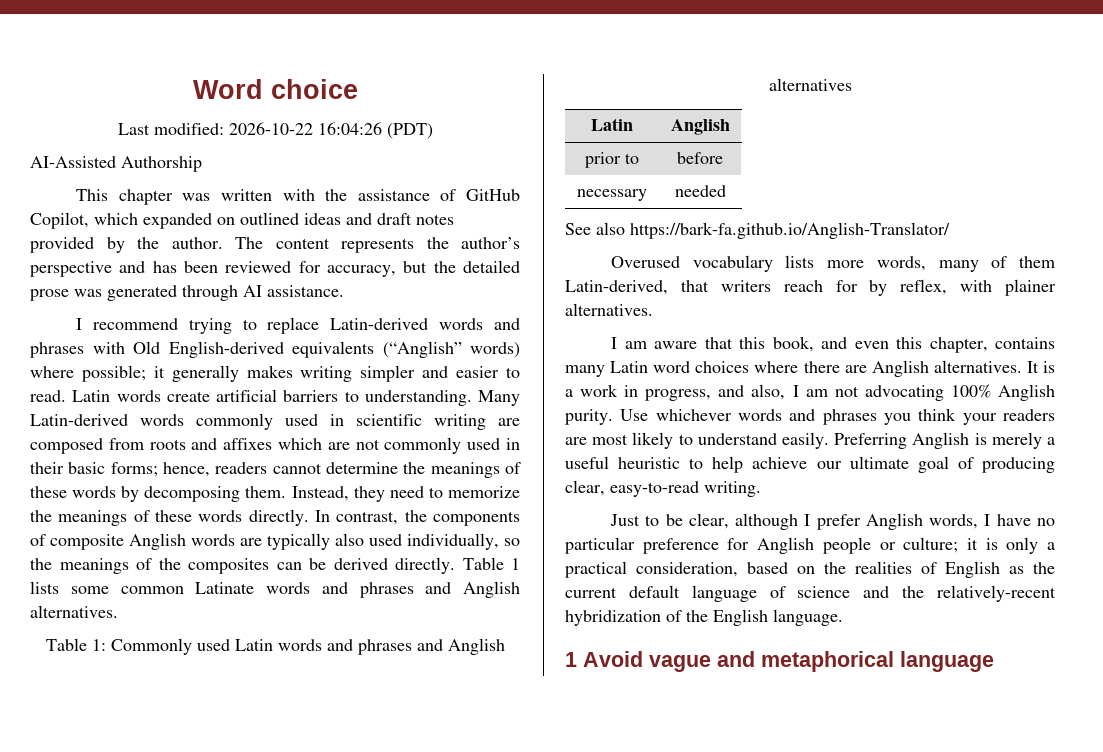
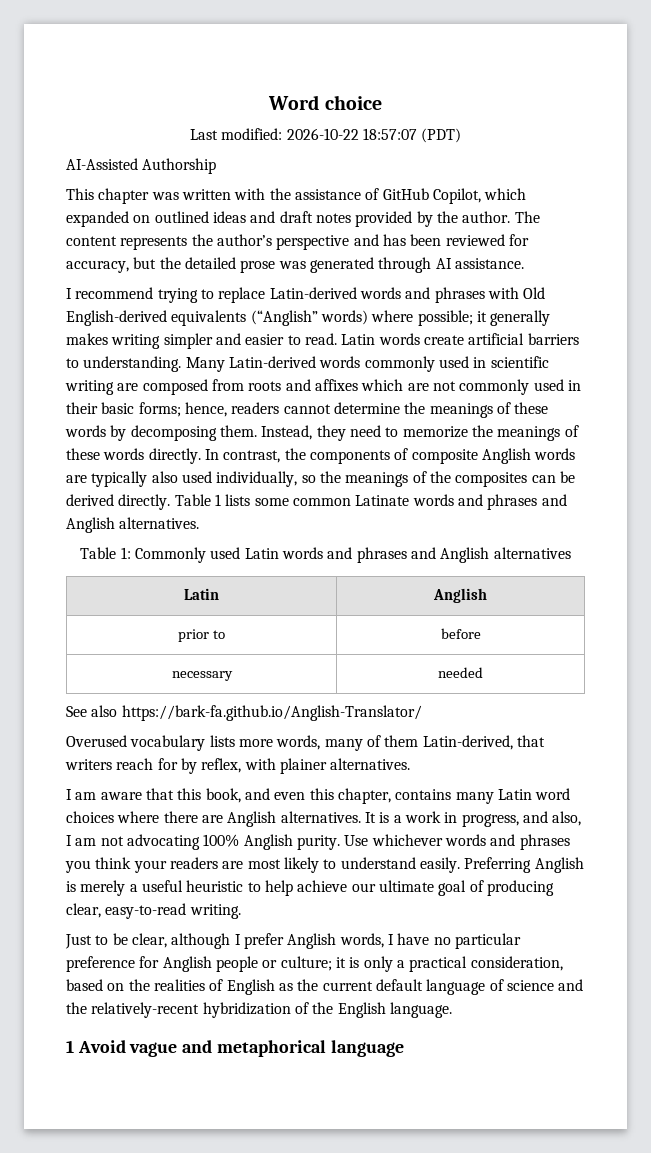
- Last modified: 2026-10-22 16:04:26 (PDT)
+ Last modified: 2026-10-22 18:57:07 (PDT)

